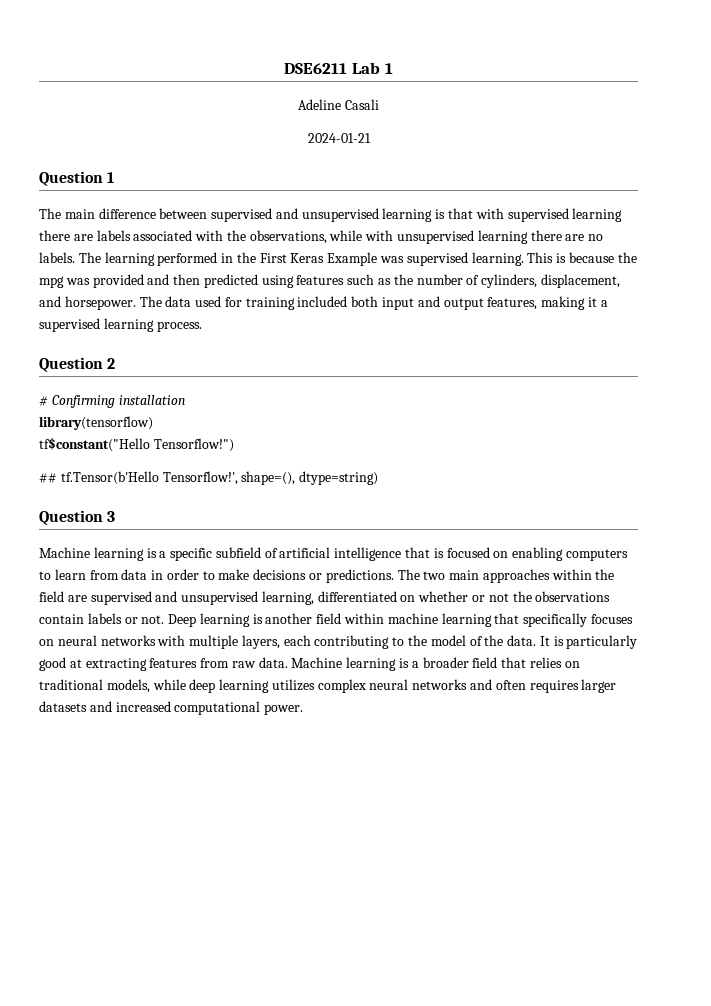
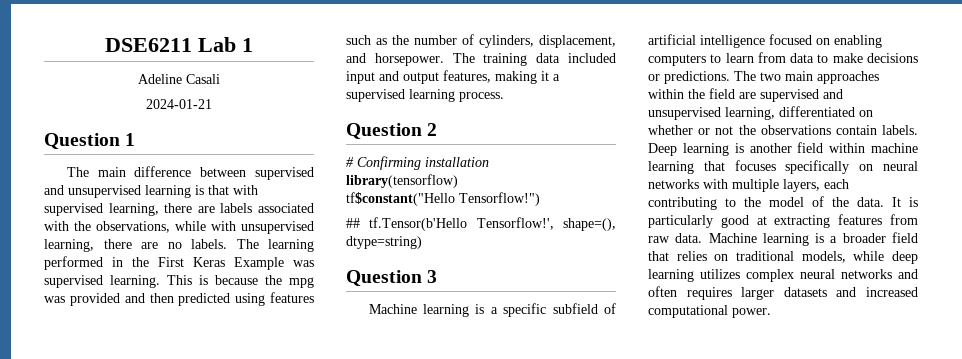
- The main difference between supervised and unsupervised learning is that with supervised learning there are labels associated with the observations, while with unsupervised learning there are no labels.
+ The main difference between supervised and unsupervised learning is that with supervised learning, there are labels associated with the observations, while with unsupervised learning, there are no labels.
- The data used for training included both input and output features, making it a supervised learning process.
+ The training data included input and output features, making it a supervised learning process.
- Machine learning is a specific subfield of artificial intelligence that is focused on enabling computers to learn from data in order to make decisions or predictions.
+ Machine learning is a specific subfield of artificial intelligence focused on enabling computers to learn from data to make decisions or predictions.
- The two main approaches within the field are supervised and unsupervised learning, differentiated on whether or not the observations contain labels or not.
+ The two main approaches within the field are supervised and unsupervised learning, differentiated on whether or not the observations contain labels.
- Deep learning is another field within machine learning that specifically focuses on neural networks with multiple layers, each contributing to the model of the data.
+ Deep learning is another field within machine learning that focuses specifically on neural networks with multiple layers, each contributing to the model of the data.

